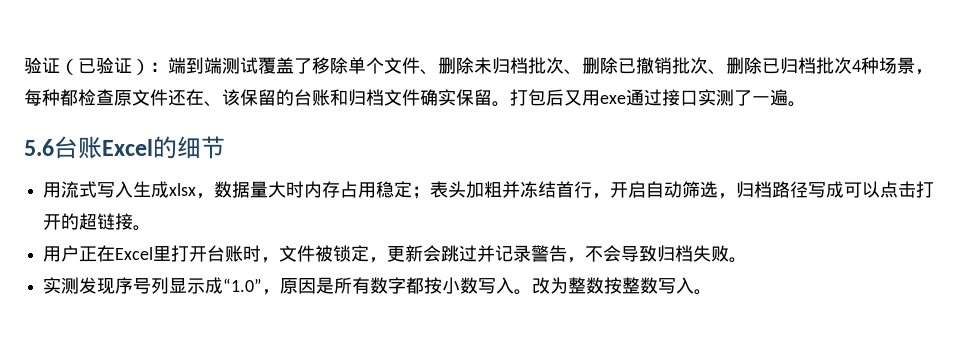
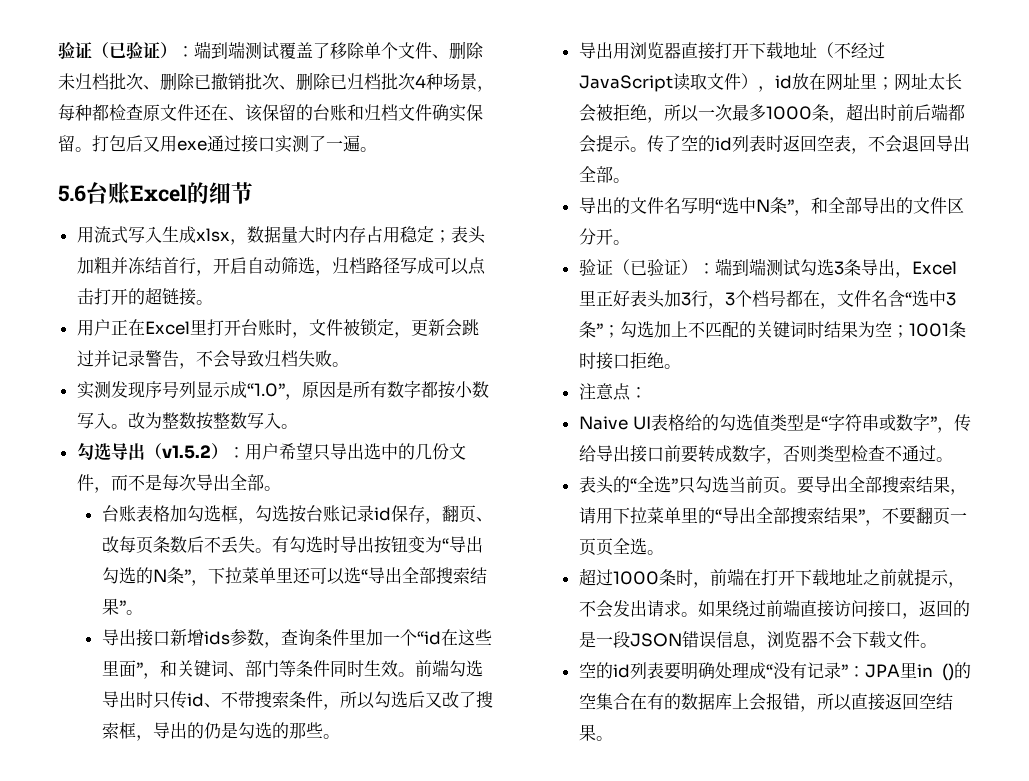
+ 勾选导出（v1.5.2）：用户希望只导出选中的几份文件，而不是每次导出全部。
+ 台账表格加勾选框，勾选按台账记录id保存，翻页、改每页条数后不丢失。有勾选时导出按钮变为“导出勾选的N条”，下拉菜单里还可以选“导出全部搜索结果”。
+ 导出接口新增ids参数，查询条件里加一个“id在这些里面”，和关键词、部门等条件同时生效。前端勾选导出时只传id、不带搜索条件，所以勾选后又改了搜索框，导出的仍是勾选的那些。
+ 导出用浏览器直接打开下载地址（不经过JavaScript读取文件），id放在网址里；网址太长会被拒绝，所以一次最多1000条，超出时前后端都会提示。传了空的id列表时返回空表，不会退回导出全部。
+ 导出的文件名写明“选中N条”，和全部导出的文件区分开。
+ 验证（已验证）：端到端测试勾选3条导出，Excel里正好表头加3行，3个档号都在，文件名含“选中3条”；勾选加上不匹配的关键词时结果为空；1001条时接口拒绝。
+ 注意点：
+ Naive UI表格给的勾选值类型是“字符串或数字”，传给导出接口前要转成数字，否则类型检查不通过。
+ 表头的“全选”只勾选当前页。要导出全部搜索结果，请用下拉菜单里的“导出全部搜索结果”，不要翻页一页页全选。
+ 超过1000条时，前端在打开下载地址之前就提示，不会发出请求。如果绕过前端直接访问接口，返回的是一段JSON错误信息，浏览器不会下载文件。
+ 空的id列表要明确处理成“没有记录”：JPA里in ()的空集合在有的数据库上会报错，所以直接返回空结果。

